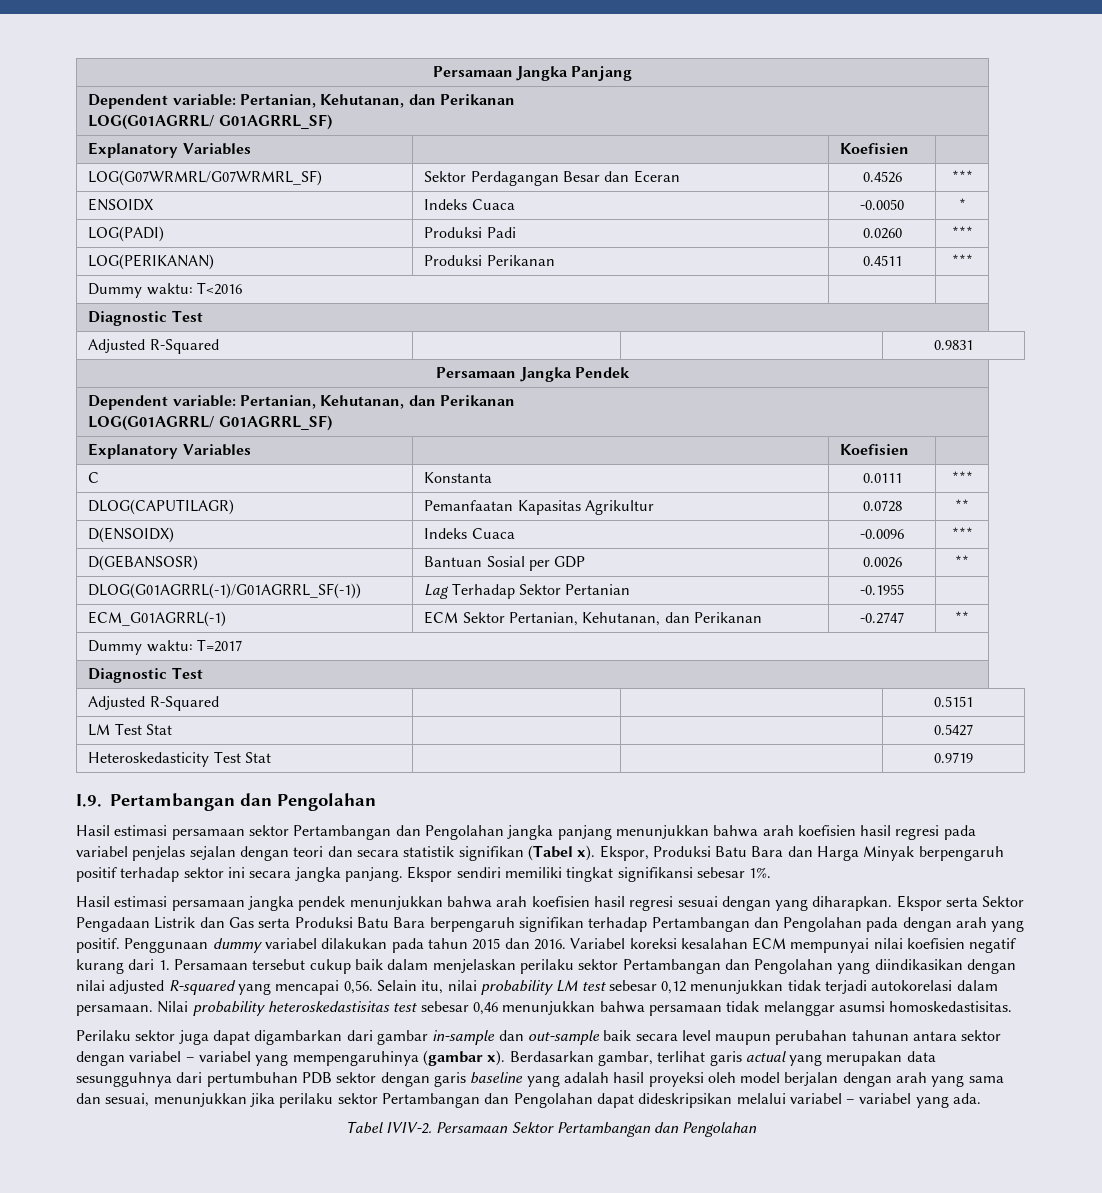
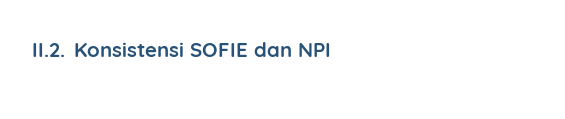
- Persamaan Jangka Panjang
- Dependent variable: Pertanian, Kehutanan, dan Perikanan
- LOG(G01AGRRL/ G01AGRRL_SF)
- Explanatory Variables | | Koefisien |
- LOG(G07WRMRL/G07WRMRL_SF) | Sektor Perdagangan Besar dan Eceran | 0.4526 | ***
- ENSOIDX | Indeks Cuaca | -0.0050 | *
- LOG(PADI) | Produksi Padi | 0.0260 | ***
- LOG(PERIKANAN) | Produksi Perikanan | 0.4511 | ***
- Dummy waktu: T<2016 | |
- Diagnostic Test
- Adjusted R-Squared | | | 0.9831
- Persamaan Jangka Pendek
- Dependent variable: Pertanian, Kehutanan, dan Perikanan
- LOG(G01AGRRL/ G01AGRRL_SF)
- Explanatory Variables | | Koefisien |
- C | Konstanta | 0.0111 | ***
- DLOG(CAPUTILAGR) | Pemanfaatan Kapasitas Agrikultur | 0.0728 | **
- D(ENSOIDX) | Indeks Cuaca | -0.0096 | ***
- D(GEBANSOSR) | Bantuan Sosial per GDP | 0.0026 | **
- DLOG(G01AGRRL(-1)/G01AGRRL_SF(-1)) | Lag Terhadap Sektor Pertanian | -0.1955 |
- ECM_G01AGRRL(-1) | ECM Sektor Pertanian, Kehutanan, dan Perikanan | -0.2747 | **
- Dummy waktu: T=2017
- Diagnostic Test
- Adjusted R-Squared | | | 0.5151
- LM Test Stat | | | 0.5427
- Heteroskedasticity Test Stat | | | 0.9719
- I.9. Pertambangan dan Pengolahan
- Hasil estimasi persamaan sektor Pertambangan dan Pengolahan jangka panjang menunjukkan bahwa arah koefisien hasil regresi pada variabel penjelas sejalan dengan teori dan secara statistik signifikan (Tabel x). Ekspor, Produksi Batu Bara dan Harga Minyak berpengaruh positif terhadap sektor ini secara jangka panjang. Ekspor sendiri memiliki tingkat signifikansi sebesar 1%.
- Hasil estimasi persamaan jangka pendek menunjukkan bahwa arah koefisien hasil regresi sesuai dengan yang diharapkan. Ekspor serta Sektor Pengadaan Listrik dan Gas serta Produksi Batu Bara berpengaruh signifikan terhadap Pertambangan dan Pengolahan pada dengan arah yang positif. Penggunaan dummy variabel dilakukan pada tahun 2015 dan 2016. Variabel koreksi kesalahan ECM mempunyai nilai koefisien negatif kurang dari 1. Persamaan tersebut cukup baik dalam menjelaskan perilaku sektor Pertambangan dan Pengolahan yang diindikasikan dengan nilai adjusted R-squared yang mencapai 0,56. Selain itu, nilai probability LM test sebesar 0,12 menunjukkan tidak terjadi autokorelasi dalam persamaan. Nilai probability heteroskedastisitas test sebesar 0,46 menunjukkan bahwa persamaan tidak melanggar asumsi homoskedastisitas.
- Perilaku sektor juga dapat digambarkan dari gambar in-sample dan out-sample baik secara level maupun perubahan tahunan antara sektor dengan variabel – variabel yang mempengaruhinya (gambar x). Berdasarkan gambar, terlihat garis actual yang merupakan data sesungguhnya dari pertumbuhan PDB sektor dengan garis baseline yang adalah hasil proyeksi oleh model berjalan dengan arah yang sama dan sesuai, menunjukkan jika perilaku sektor Pertambangan dan Pengolahan dapat dideskripsikan melalui variabel – variabel yang ada.
- Tabel IVIV-2. Persamaan Sektor Pertambangan dan Pengolahan
+ II.2. Konsistensi SOFIE dan NPI

